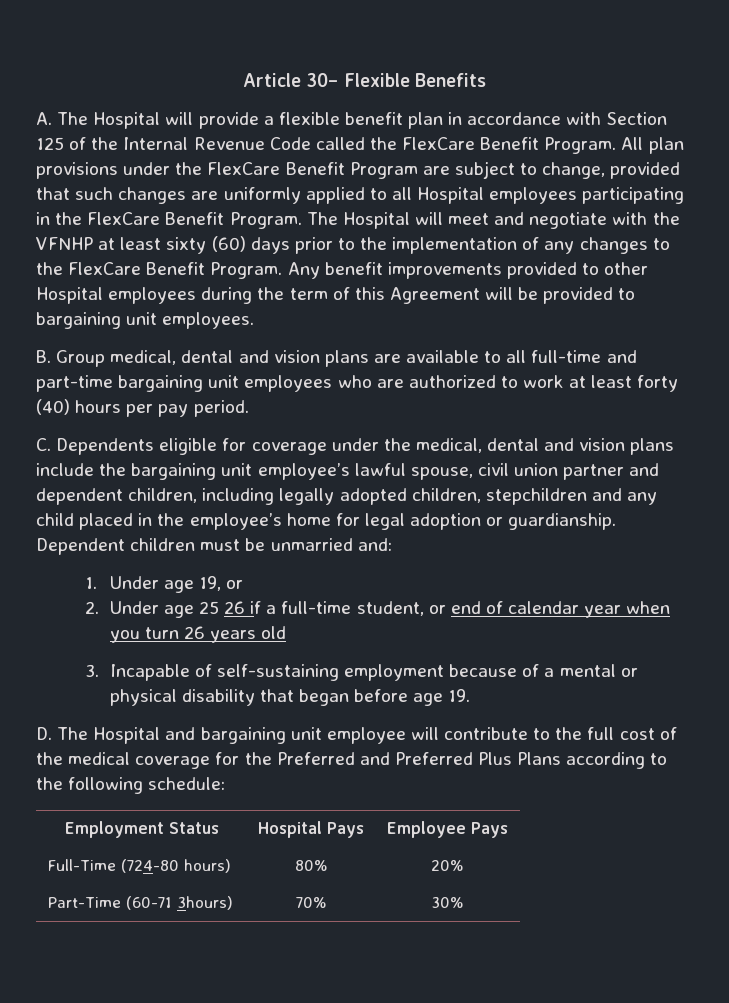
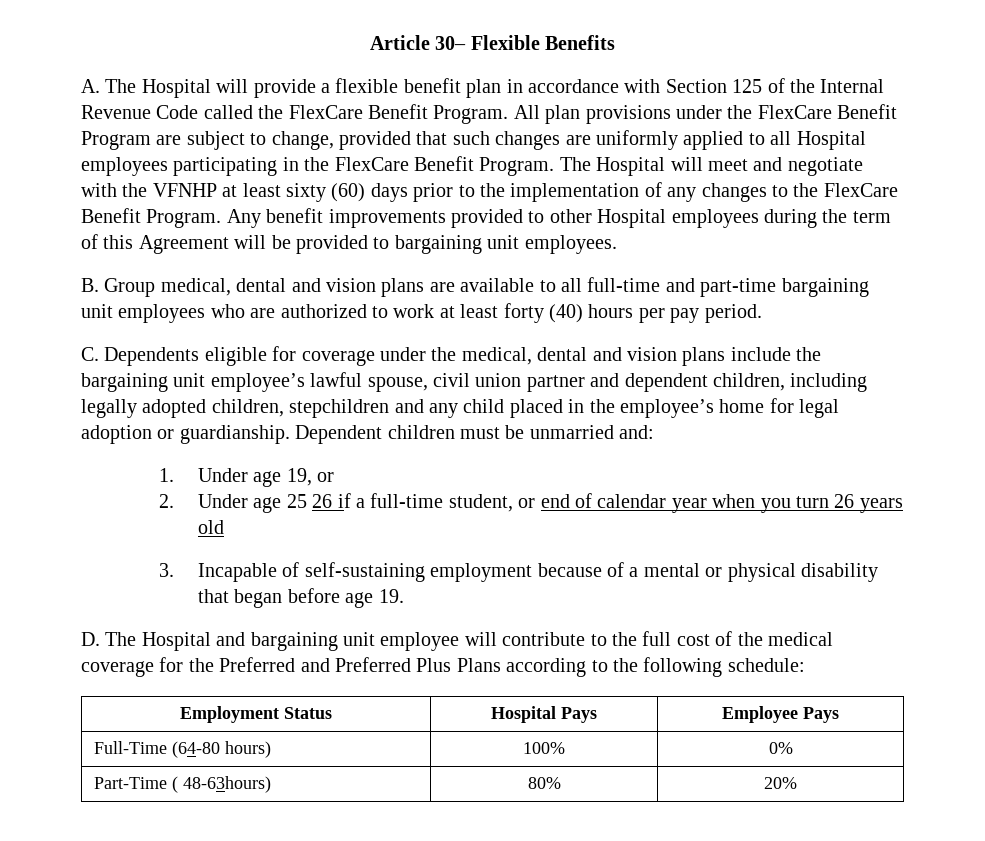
- Full-Time (724-80 hours) | 80% | 20%
- Part-Time (60-71 3hours) | 70% | 30%
+ Full-Time (64-80 hours) | 100% | 0%
+ Part-Time ( 48-63hours) | 80% | 20%

